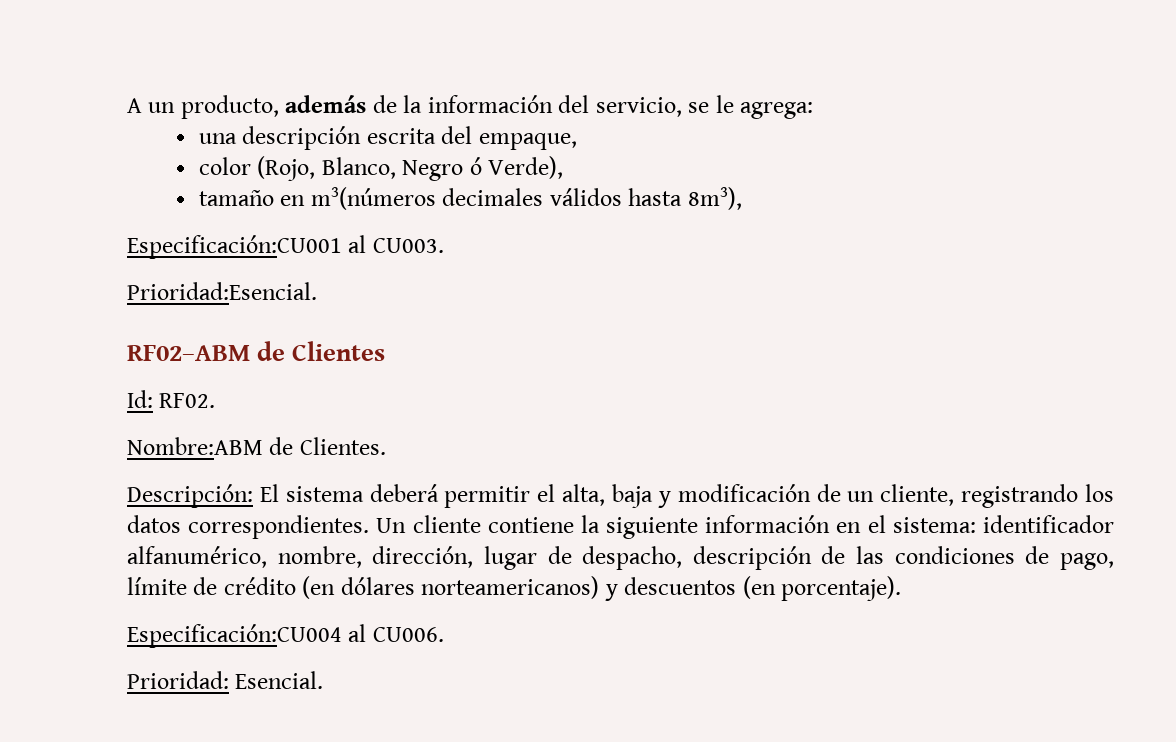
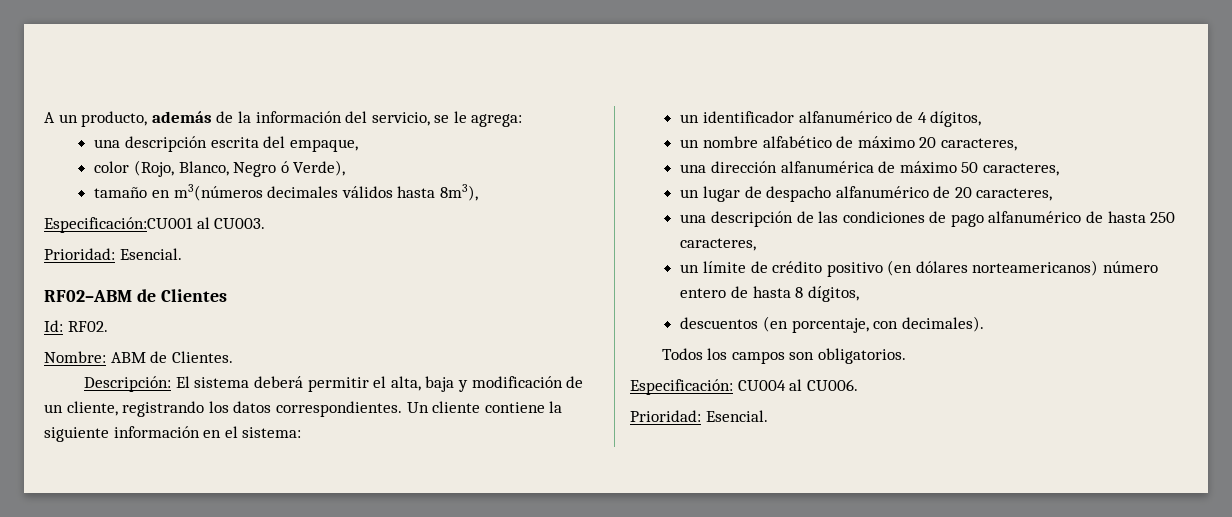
  Especificación:CU001 al CU003.
- Prioridad:Esencial.
+ Prioridad: Esencial.
- Nombre:ABM de Clientes.
+ Nombre: ABM de Clientes.
- Un cliente contiene la siguiente información en el sistema: identificador alfanumérico, nombre, dirección, lugar de despacho, descripción de las condiciones de pago, límite de crédito (en dólares norteamericanos) y descuentos (en porcentaje).
- Especificación:CU004 al CU006.
+ Un cliente contiene la siguiente información en el sistema:
+ un identificador alfanumérico de 4 dígitos,
+ un nombre alfabético de máximo 20 caracteres,
+ una dirección alfanumérica de máximo 50 caracteres,
+ un lugar de despacho alfanumérico de 20 caracteres,
+ una descripción de las condiciones de pago alfanumérico de hasta 250 caracteres,
+ un límite de crédito positivo (en dólares norteamericanos) número entero de hasta 8 dígitos,
+ descuentos (en porcentaje, con decimales).
+ Todos los campos son obligatorios.
+ Especificación: CU004 al CU006.

